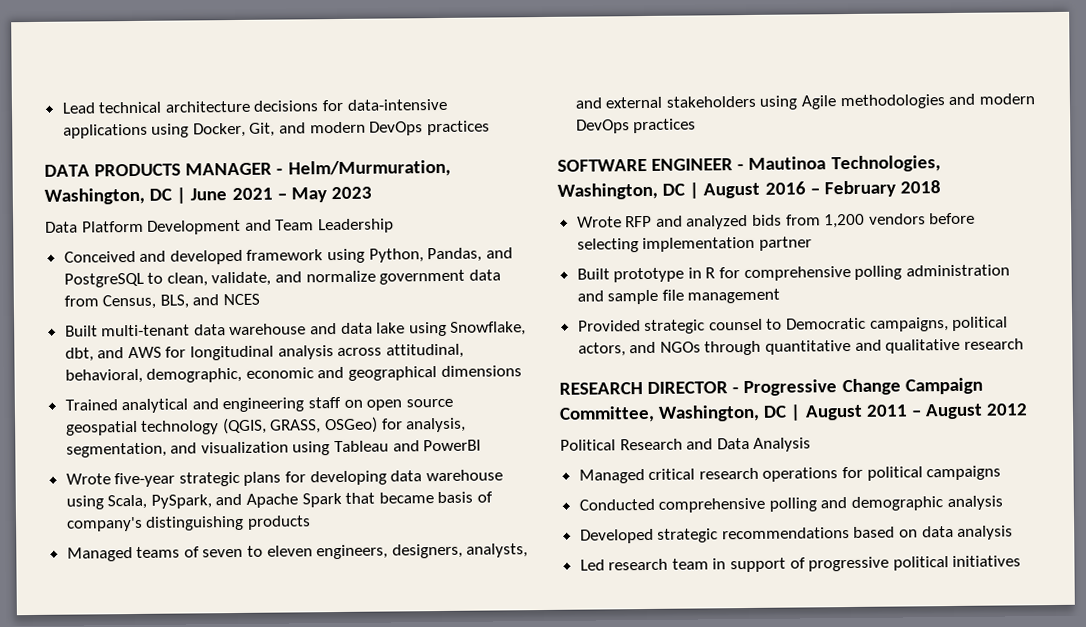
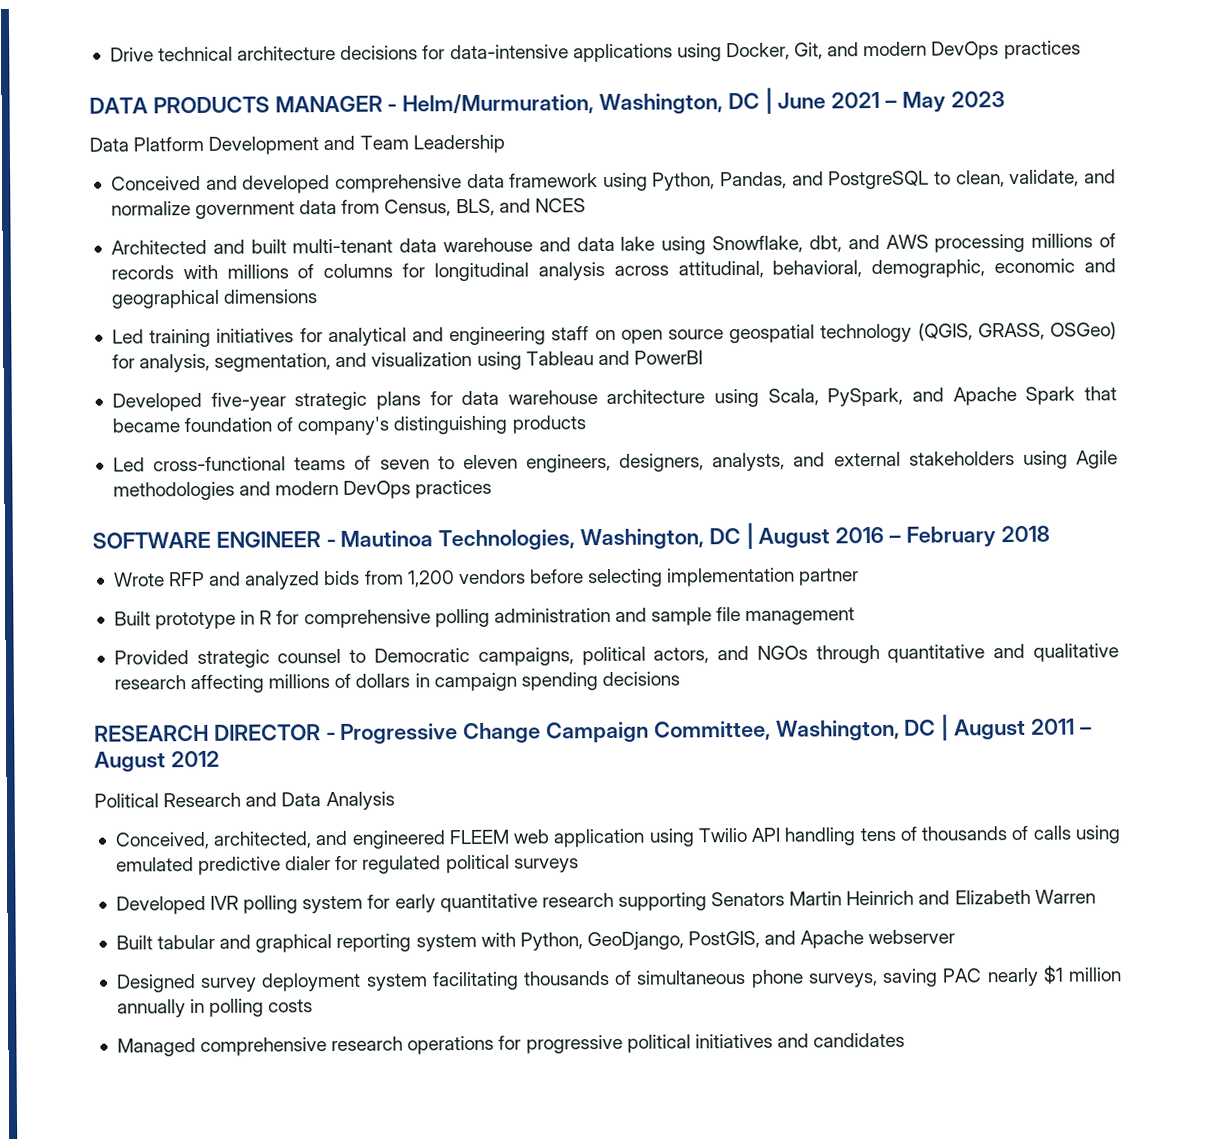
- Lead technical architecture decisions for data-intensive applications using Docker, Git, and modern DevOps practices
+ Drive technical architecture decisions for data-intensive applications using Docker, Git, and modern DevOps practices
- Conceived and developed framework using Python, Pandas, and PostgreSQL to clean, validate, and normalize government data from Census, BLS, and NCES
+ Conceived and developed comprehensive data framework using Python, Pandas, and PostgreSQL to clean, validate, and normalize government data from Census, BLS, and NCES
- Built multi-tenant data warehouse and data lake using Snowflake, dbt, and AWS for longitudinal analysis across attitudinal, behavioral, demographic, economic and geographical dimensions
+ Architected and built multi-tenant data warehouse and data lake using Snowflake, dbt, and AWS processing millions of records with millions of columns for longitudinal analysis across attitudinal, behavioral, demographic, economic and geographical dimensions
- Trained analytical and engineering staff on open source geospatial technology (QGIS, GRASS, OSGeo) for analysis, segmentation, and visualization using Tableau and PowerBI
+ Led training initiatives for analytical and engineering staff on open source geospatial technology (QGIS, GRASS, OSGeo) for analysis, segmentation, and visualization using Tableau and PowerBI
- Wrote five-year strategic plans for developing data warehouse using Scala, PySpark, and Apache Spark that became basis of company's distinguishing products
+ Developed five-year strategic plans for data warehouse architecture using Scala, PySpark, and Apache Spark that became foundation of company's distinguishing products
- Managed teams of seven to eleven engineers, designers, analysts, and external stakeholders using Agile methodologies and modern DevOps practices
+ Led cross-functional teams of seven to eleven engineers, designers, analysts, and external stakeholders using Agile methodologies and modern DevOps practices
- Provided strategic counsel to Democratic campaigns, political actors, and NGOs through quantitative and qualitative research
+ Provided strategic counsel to Democratic campaigns, political actors, and NGOs through quantitative and qualitative research affecting millions of dollars in campaign spending decisions
- Managed critical research operations for political campaigns
- Conducted comprehensive polling and demographic analysis
- Developed strategic recommendations based on data analysis
- Led research team in support of progressive political initiatives
+ Conceived, architected, and engineered FLEEM web application using Twilio API handling tens of thousands of calls using emulated predictive dialer for regulated political surveys
+ Developed IVR polling system for early quantitative research supporting Senators Martin Heinrich and Elizabeth Warren
+ Built tabular and graphical reporting system with Python, GeoDjango, PostGIS, and Apache webserver
+ Designed survey deployment system facilitating thousands of simultaneous phone surveys, saving PAC nearly $1 million annually in polling costs
+ Managed comprehensive research operations for progressive political initiatives and candidates

